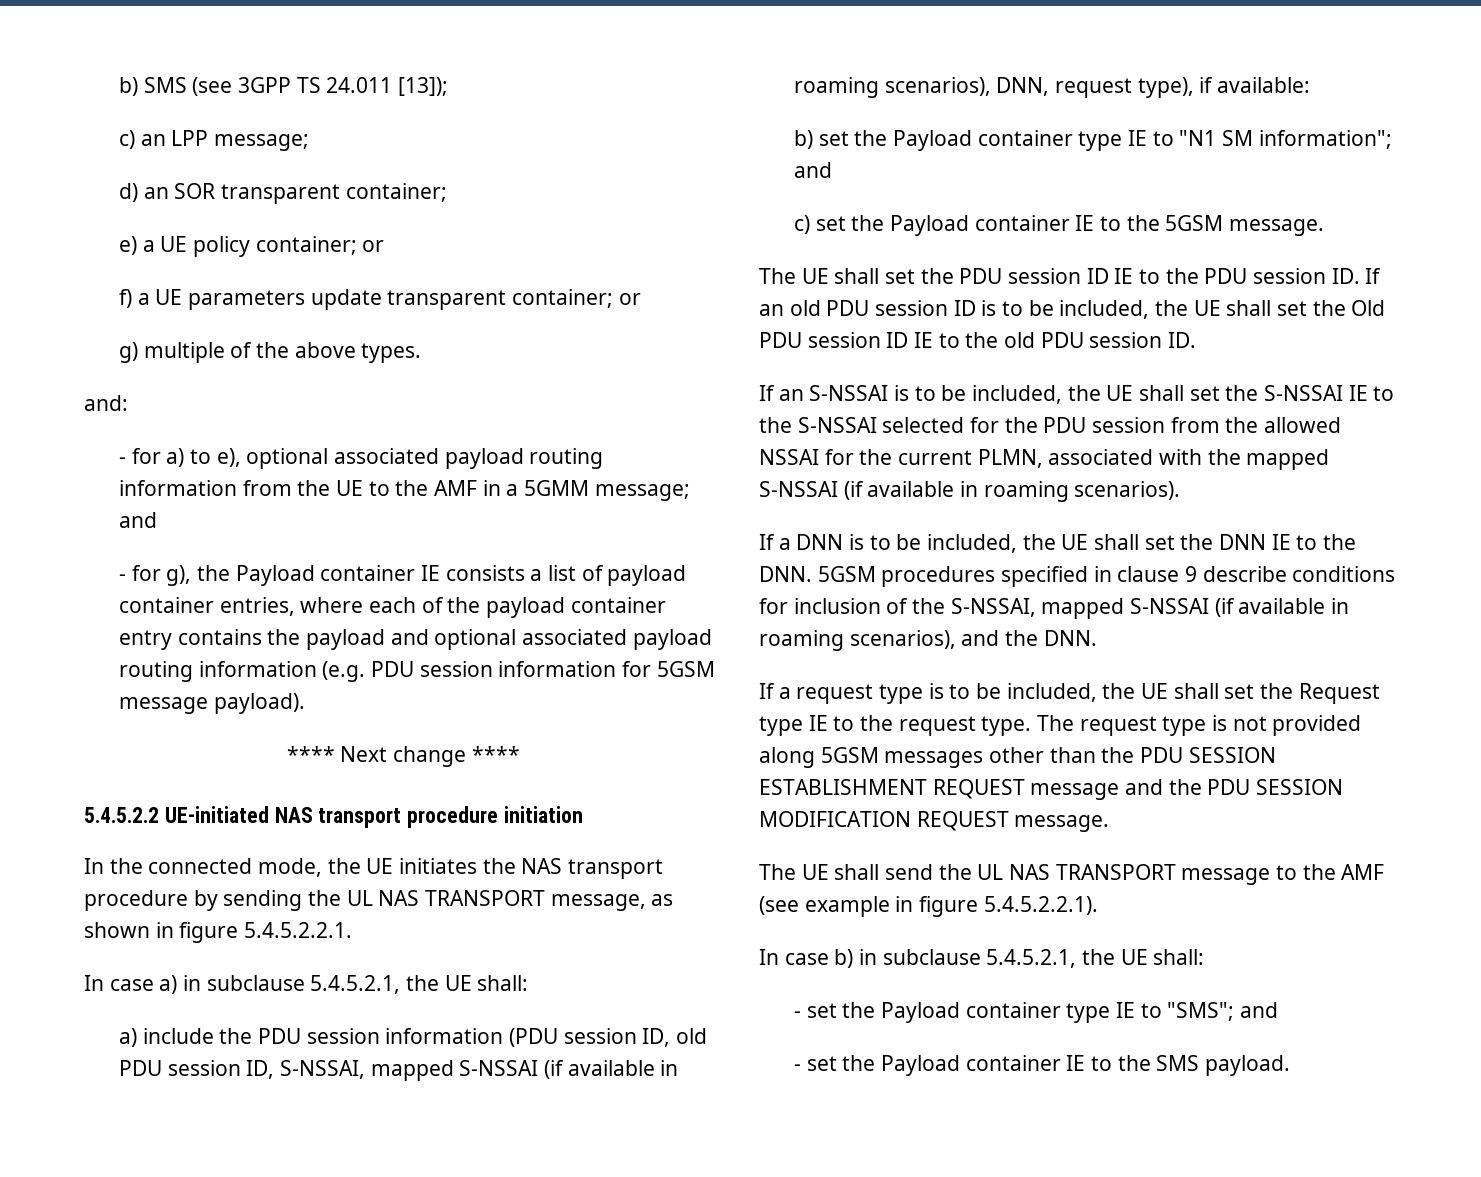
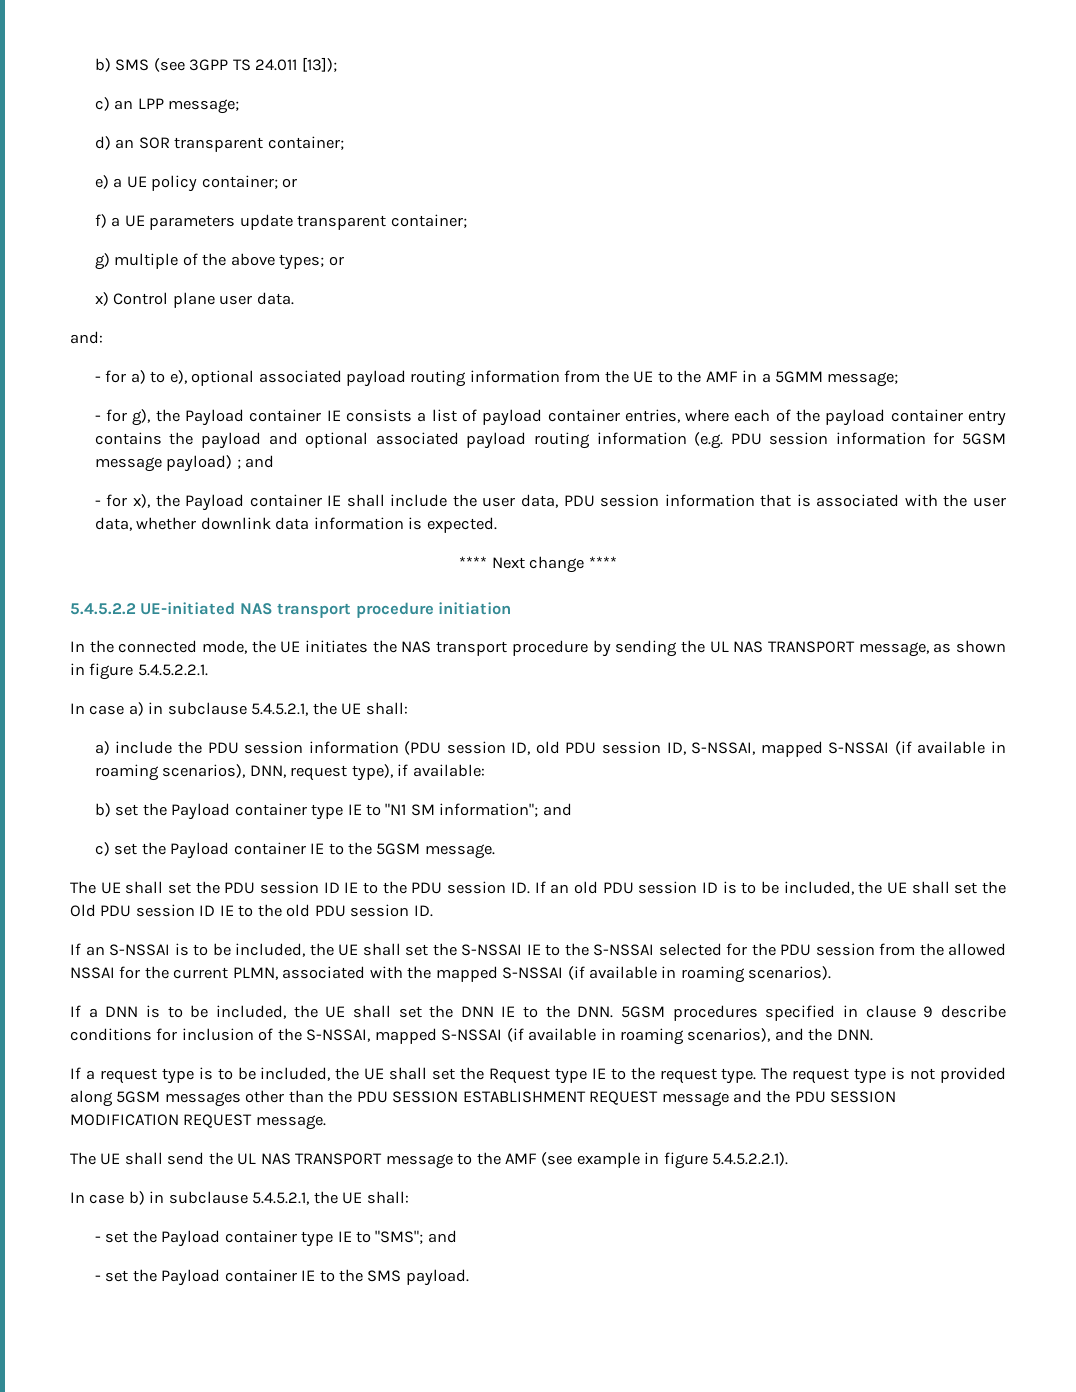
- f) a UE parameters update transparent container; or
+ f) a UE parameters update transparent container;
- g) multiple of the above types.
+ g) multiple of the above types; or
+ x) Control plane user data.
- - for a) to e), optional associated payload routing information from the UE to the AMF in a 5GMM message; and
+ - for a) to e), optional associated payload routing information from the UE to the AMF in a 5GMM message;
- - for g), the Payload container IE consists a list of payload container entries, where each of the payload container entry contains the payload and optional associated payload routing information (e.g. PDU session information for 5GSM message payload).
+ - for g), the Payload container IE consists a list of payload container entries, where each of the payload container entry contains the payload and optional associated payload routing information (e.g. PDU session information for 5GSM message payload) ; and
+ - for x), the Payload container IE shall include the user data, PDU session information that is associated with the user data, whether downlink data information is expected.

